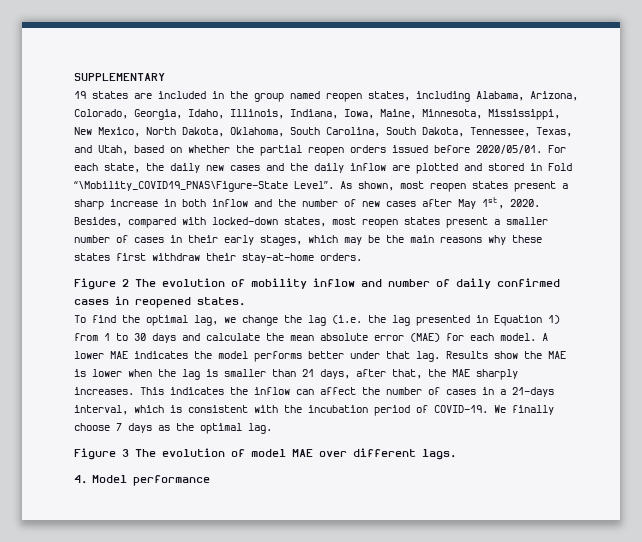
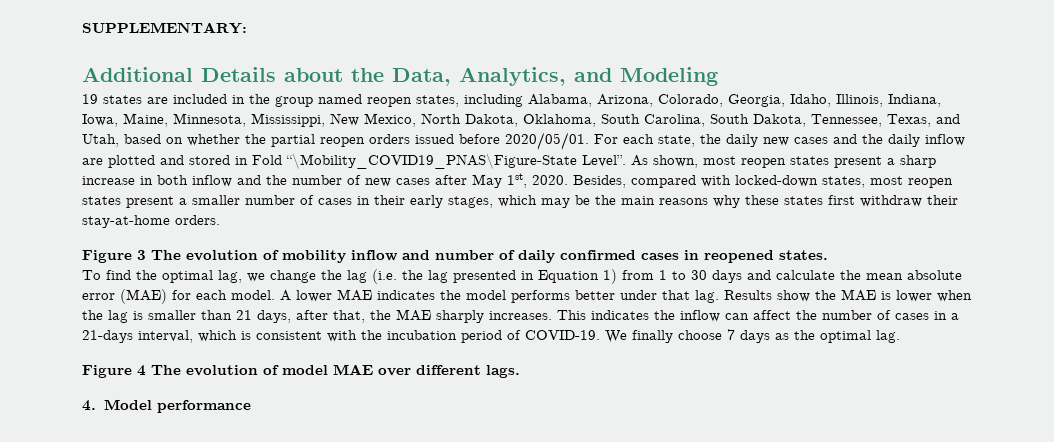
- SUPPLEMENTARY
+ SUPPLEMENTARY:
+ Additional Details about the Data, Analytics, and Modeling
- Figure 2 The evolution of mobility inflow and number of daily confirmed cases in reopened states.
+ Figure 3 The evolution of mobility inflow and number of daily confirmed cases in reopened states.
- Figure 3 The evolution of model MAE over different lags.
+ Figure 4 The evolution of model MAE over different lags.

